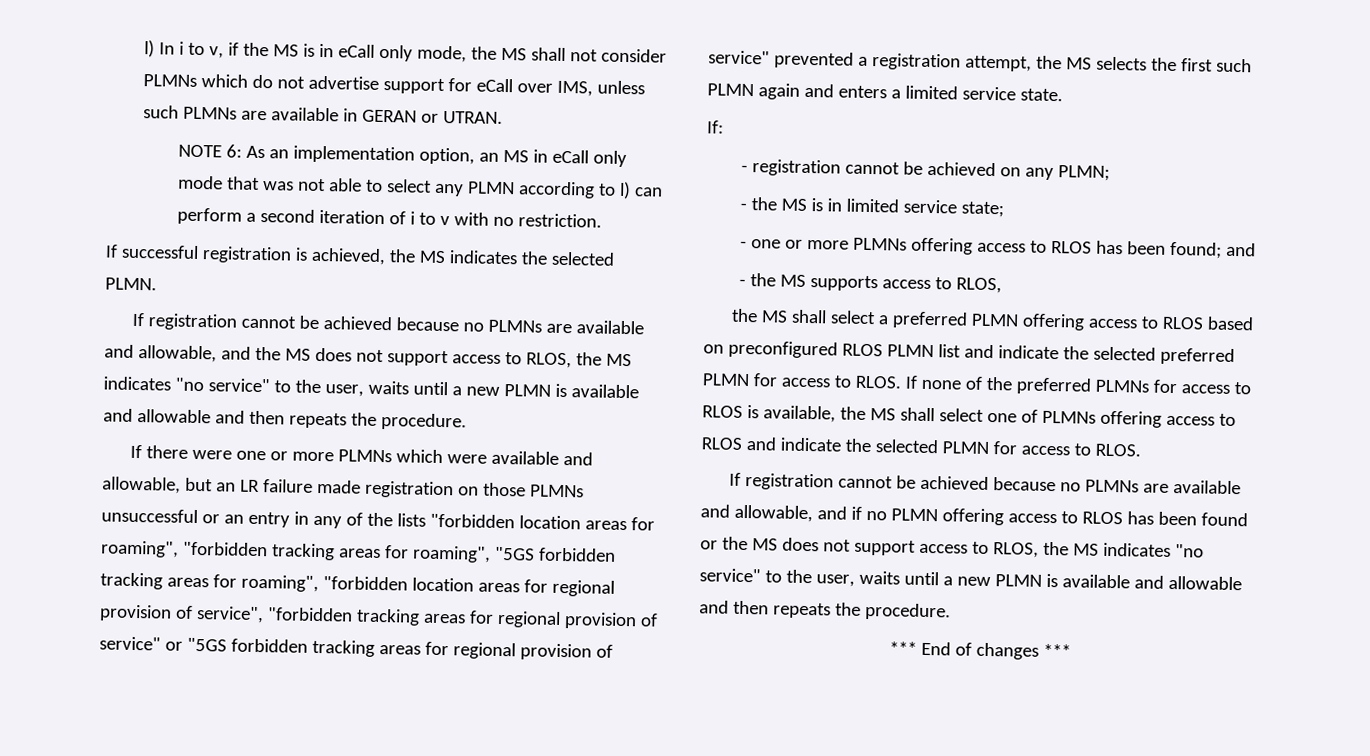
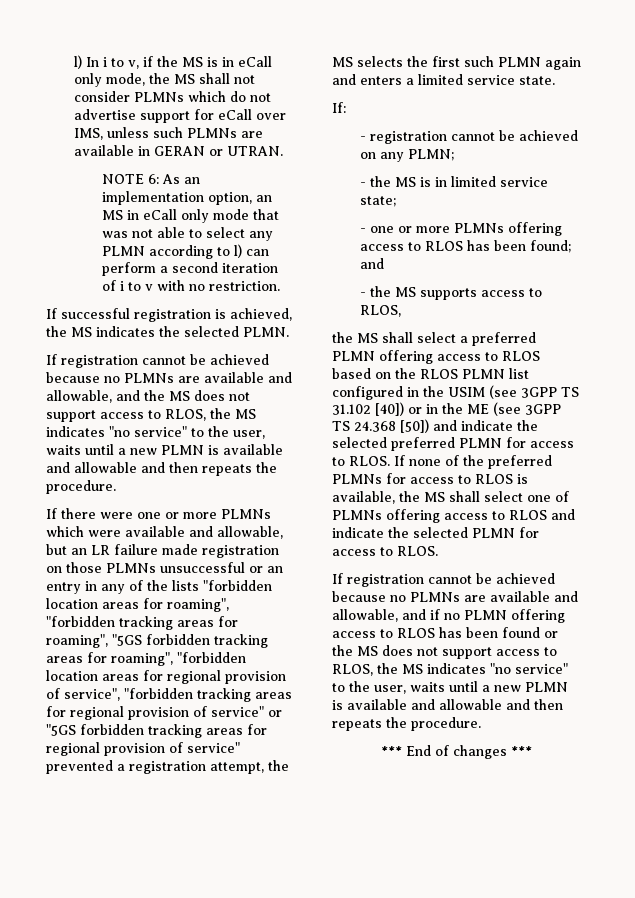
- the MS shall select a preferred PLMN offering access to RLOS based on preconfigured RLOS PLMN list and indicate the selected preferred PLMN for access to RLOS.
+ the MS shall select a preferred PLMN offering access to RLOS based on the RLOS PLMN list configured in the USIM (see 3GPP TS 31.102 [40]) or in the ME (see 3GPP TS 24.368 [50]) and indicate the selected preferred PLMN for access to RLOS.

